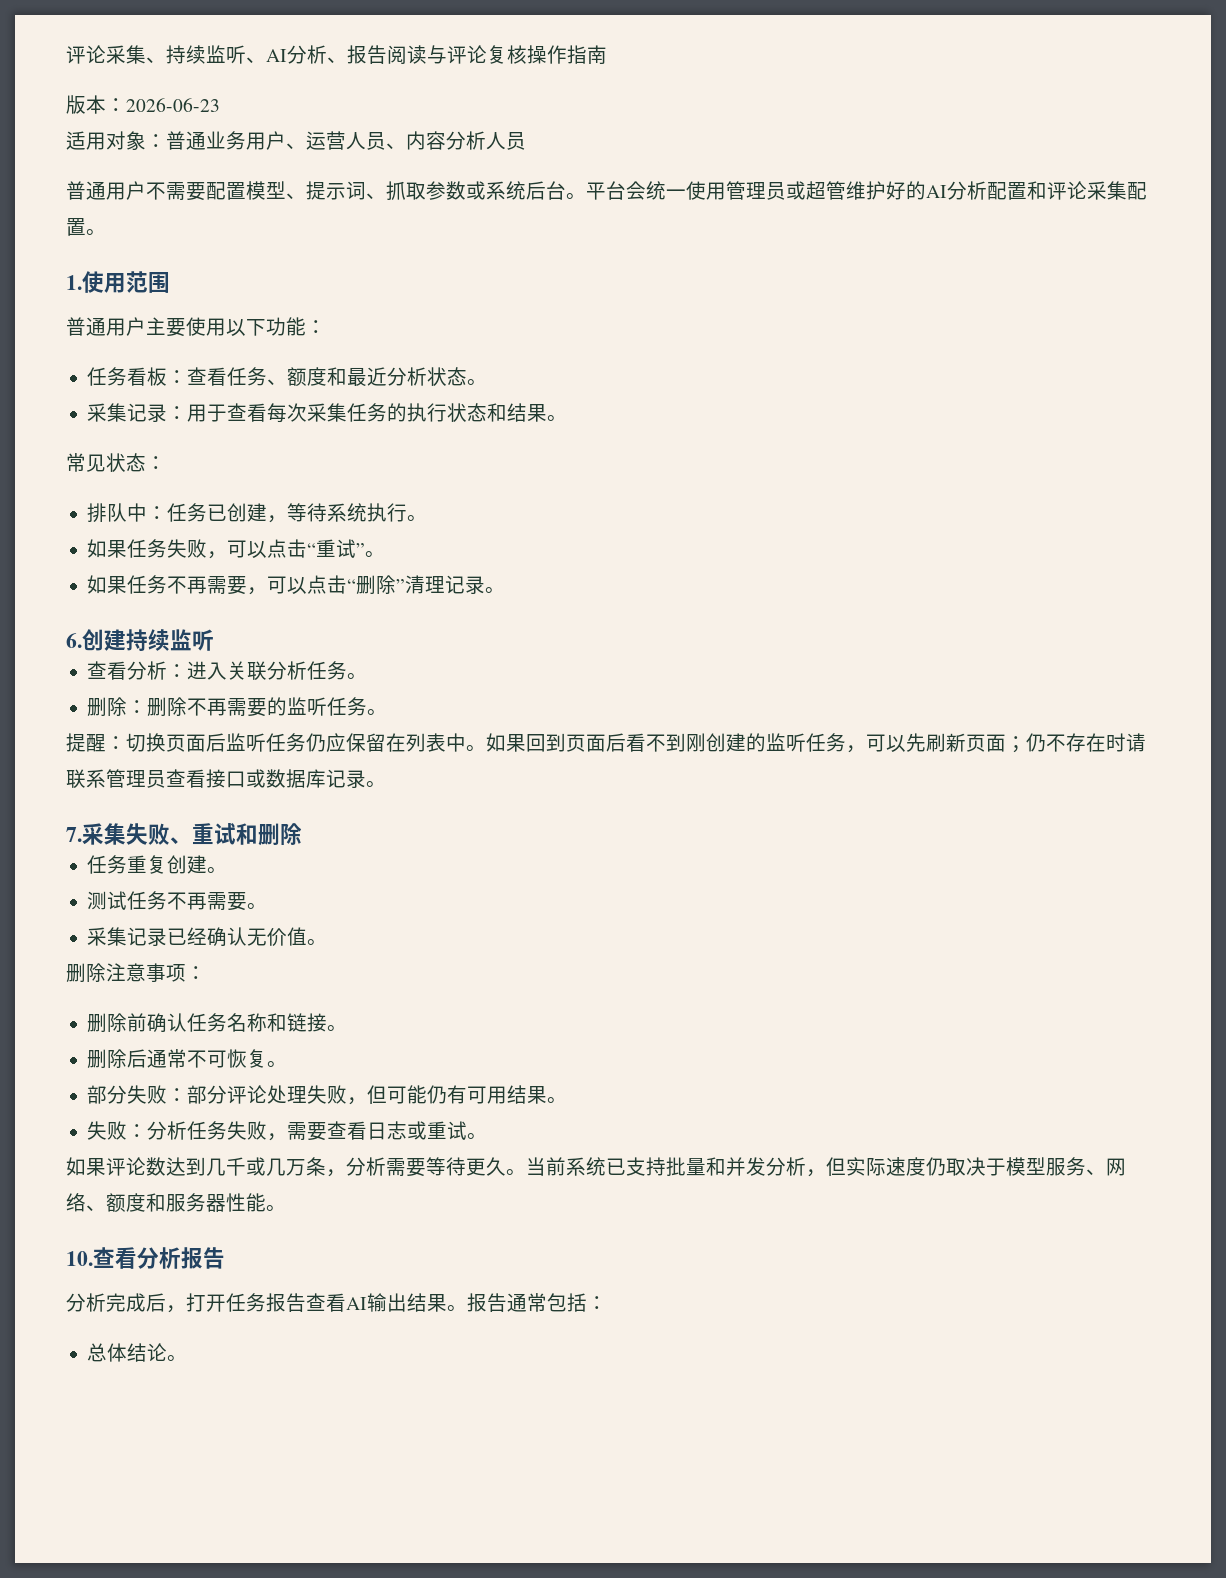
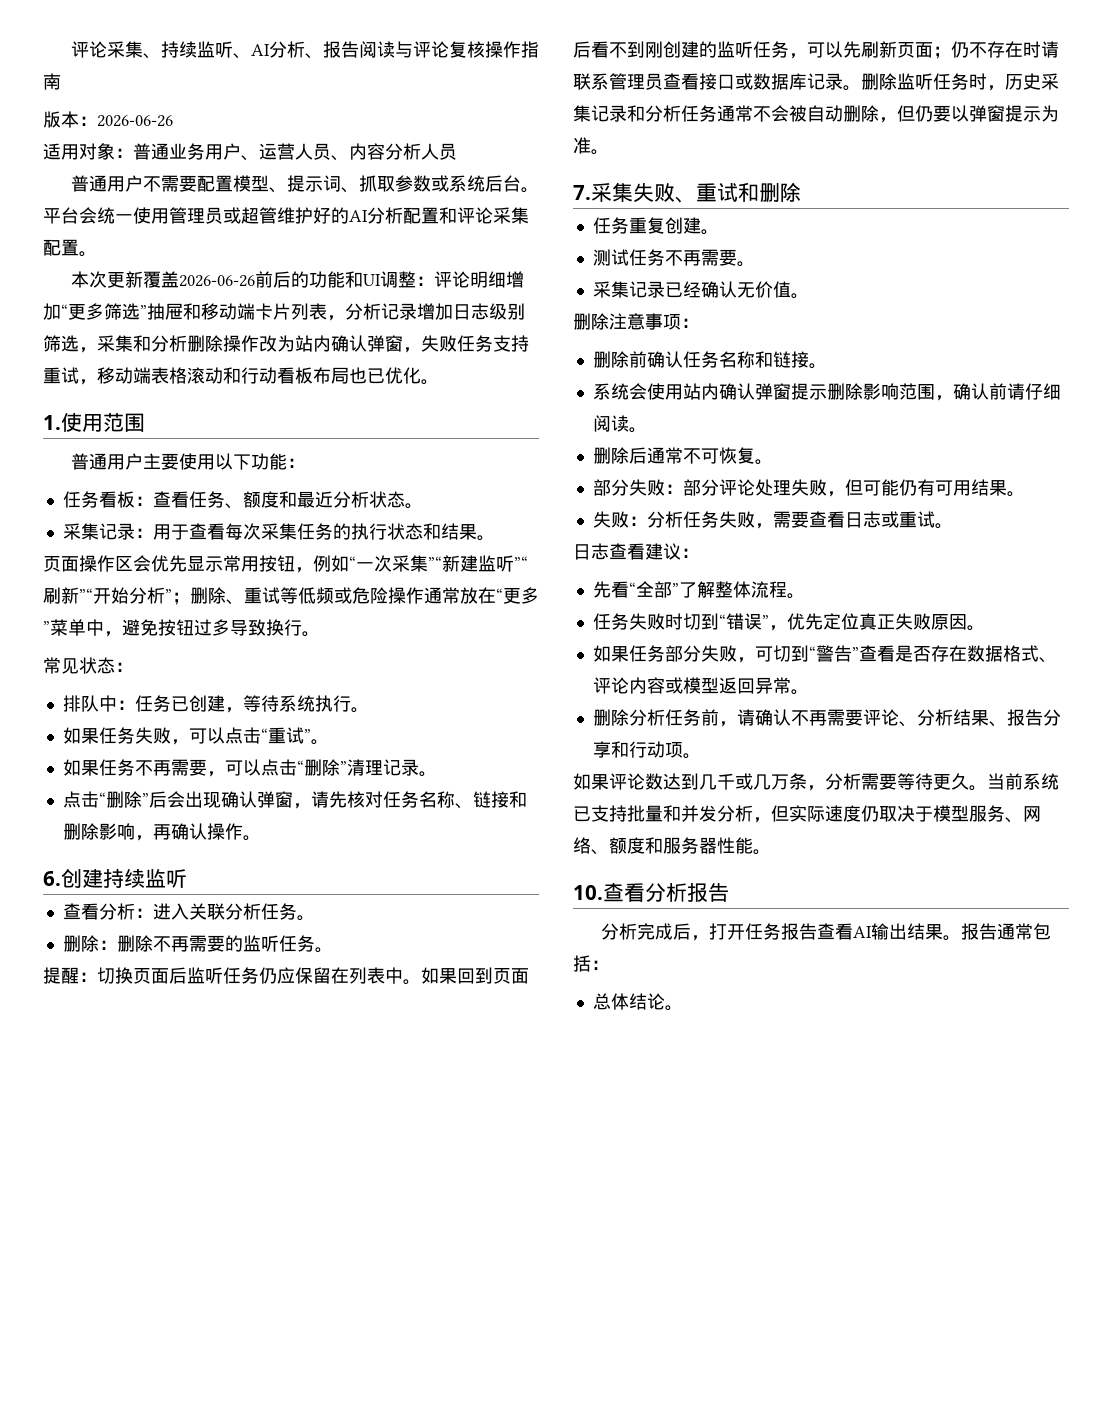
- 版本：2026-06-23
+ 版本：2026-06-26
+ 本次更新覆盖2026-06-26前后的功能和UI调整：评论明细增加“更多筛选”抽屉和移动端卡片列表，分析记录增加日志级别筛选，采集和分析删除操作改为站内确认弹窗，失败任务支持重试，移动端表格滚动和行动看板布局也已优化。
+ 页面操作区会优先显示常用按钮，例如“一次采集”“新建监听”“刷新”“开始分析”；删除、重试等低频或危险操作通常放在“更多”菜单中，避免按钮过多导致换行。
+ 点击“删除”后会出现确认弹窗，请先核对任务名称、链接和删除影响，再确认操作。
+ 删除监听任务时，历史采集记录和分析任务通常不会被自动删除，但仍要以弹窗提示为准。
+ 系统会使用站内确认弹窗提示删除影响范围，确认前请仔细阅读。
+ 日志查看建议：
+ 先看“全部”了解整体流程。
+ 任务失败时切到“错误”，优先定位真正失败原因。
+ 如果任务部分失败，可切到“警告”查看是否存在数据格式、评论内容或模型返回异常。
+ 删除分析任务前，请确认不再需要评论、分析结果、报告分享和行动项。

